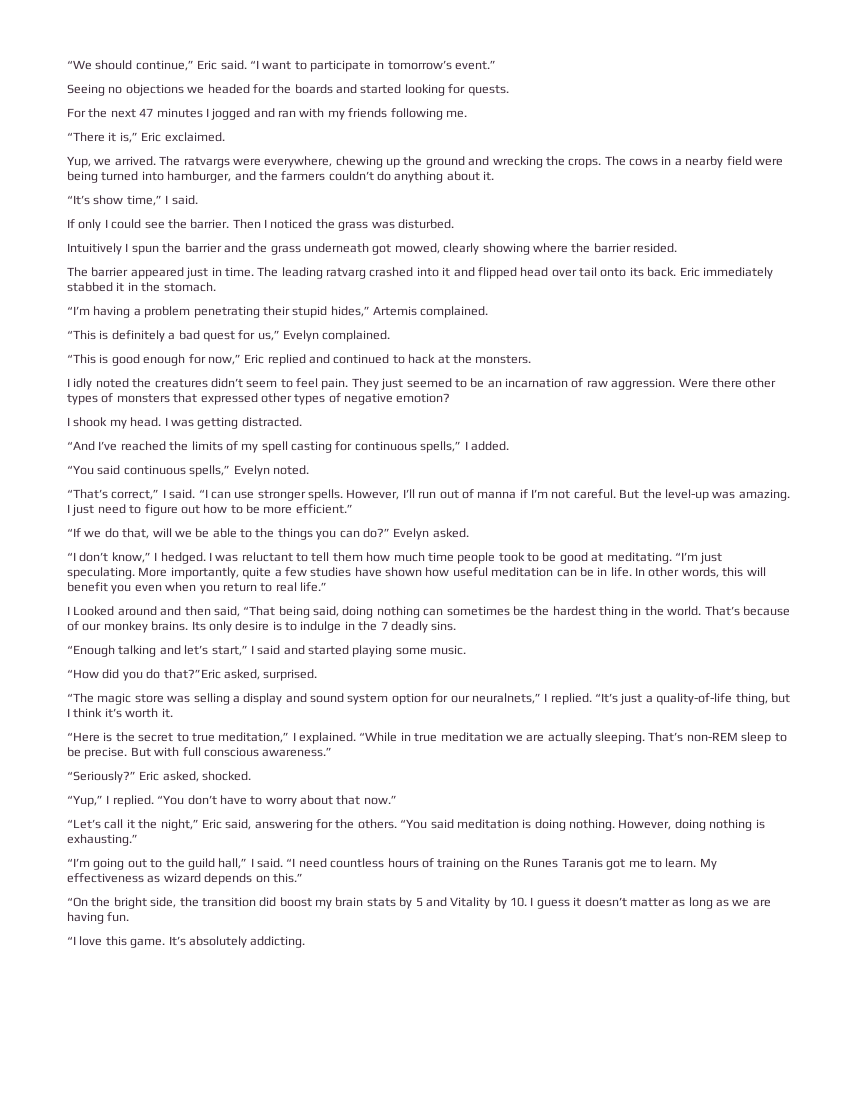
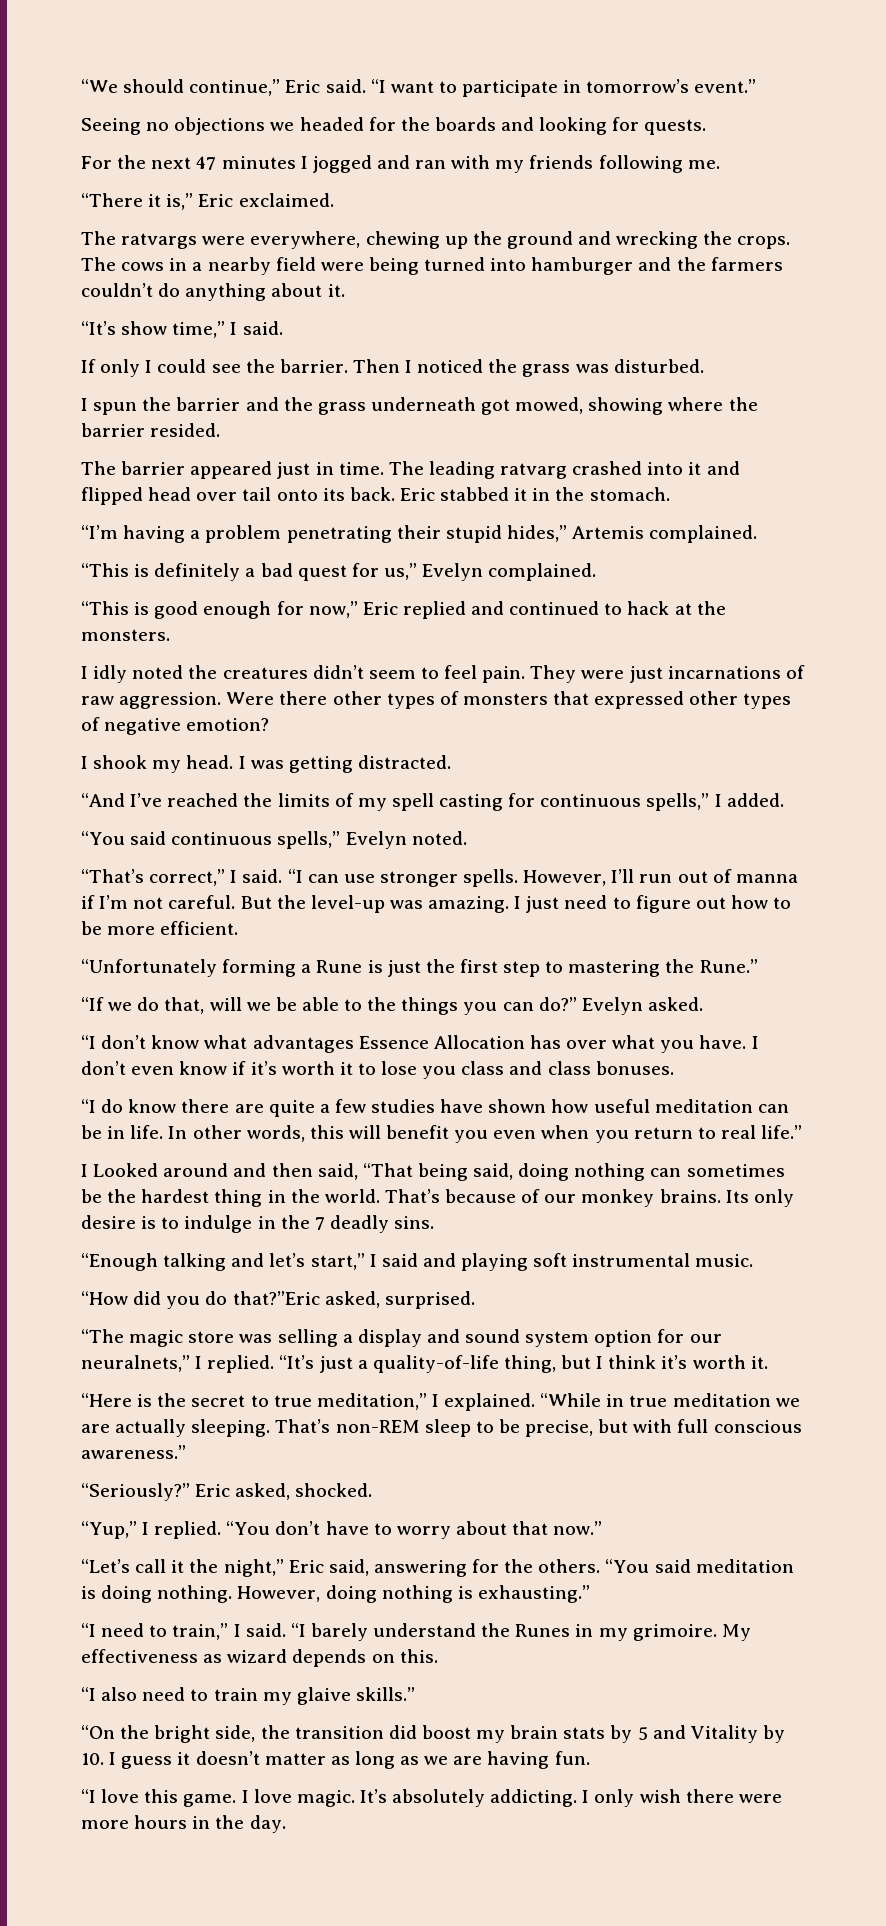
- Seeing no objections we headed for the boards and started looking for quests.
+ Seeing no objections we headed for the boards and looking for quests.
- Yup, we arrived.
- The cows in a nearby field were being turned into hamburger, and the farmers couldn’t do anything about it.
+ The cows in a nearby field were being turned into hamburger and the farmers couldn’t do anything about it.
- Intuitively I spun the barrier and the grass underneath got mowed, clearly showing where the barrier resided.
+ I spun the barrier and the grass underneath got mowed, showing where the barrier resided.
- Eric immediately stabbed it in the stomach.
+ Eric stabbed it in the stomach.
- They just seemed to be an incarnation of raw aggression.
+ They were just incarnations of raw aggression.
- I just need to figure out how to be more efficient.”
+ I just need to figure out how to be more efficient.
+ “Unfortunately forming a Rune is just the first step to mastering the Rune.”
- “I don’t know,” I hedged. I was reluctant to tell them how much time people took to be good at meditating. “I’m just speculating. More importantly, quite a few studies have shown how useful meditation can be in life.
+ “I don’t know what advantages Essence Allocation has over what you have. I don’t even know if it’s worth it to lose you class and class bonuses.
+ “I do know there are quite a few studies have shown how useful meditation can be in life.
- “Enough talking and let’s start,” I said and started playing some music.
+ “Enough talking and let’s start,” I said and playing soft instrumental music.
- That’s non-REM sleep to be precise. But with full conscious awareness.”
+ That’s non-REM sleep to be precise, but with full conscious awareness.”
- “I’m going out to the guild hall,” I said. “I need countless hours of training on the Runes Taranis got me to learn.
+ “I need to train,” I said. “I barely understand the Runes in my grimoire.
- My effectiveness as wizard depends on this.”
+ My effectiveness as wizard depends on this.
+ “I also need to train my glaive skills.”
- It’s absolutely addicting.
+ I love magic. It’s absolutely addicting. I only wish there were more hours in the day.

